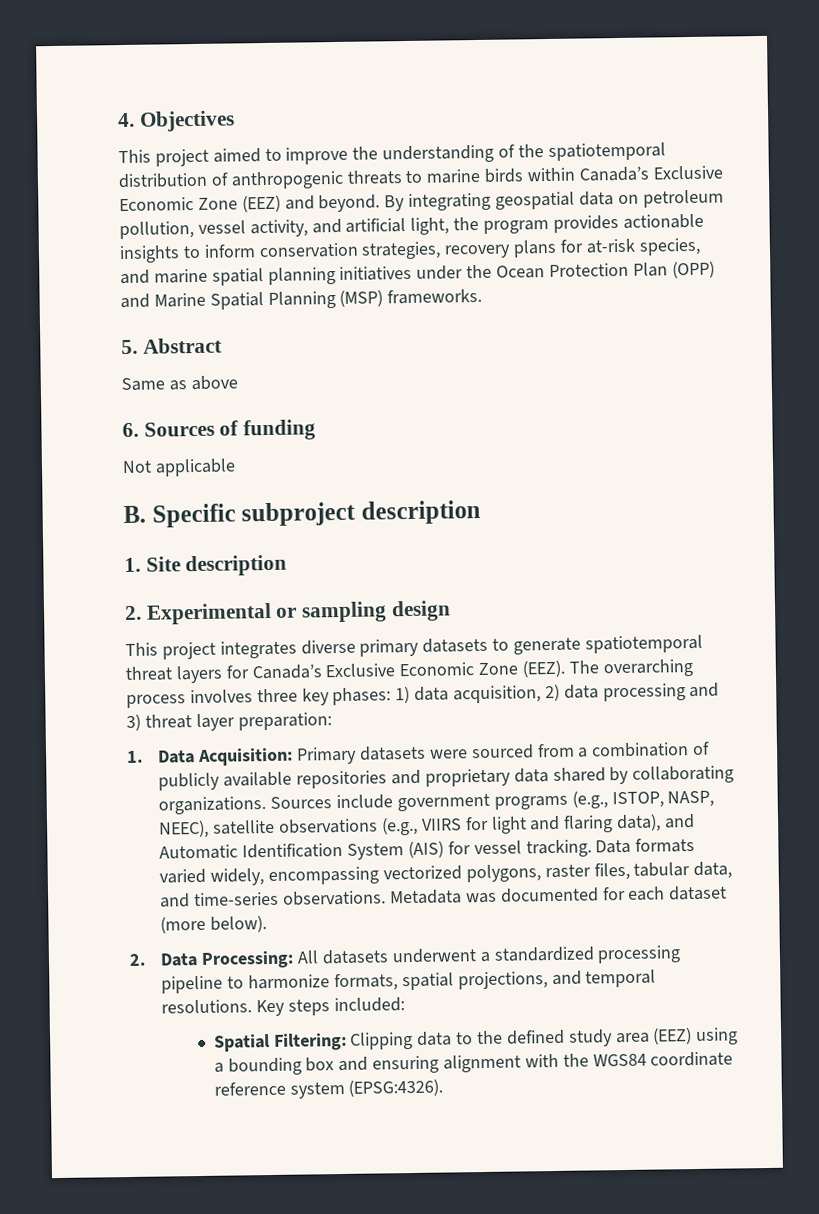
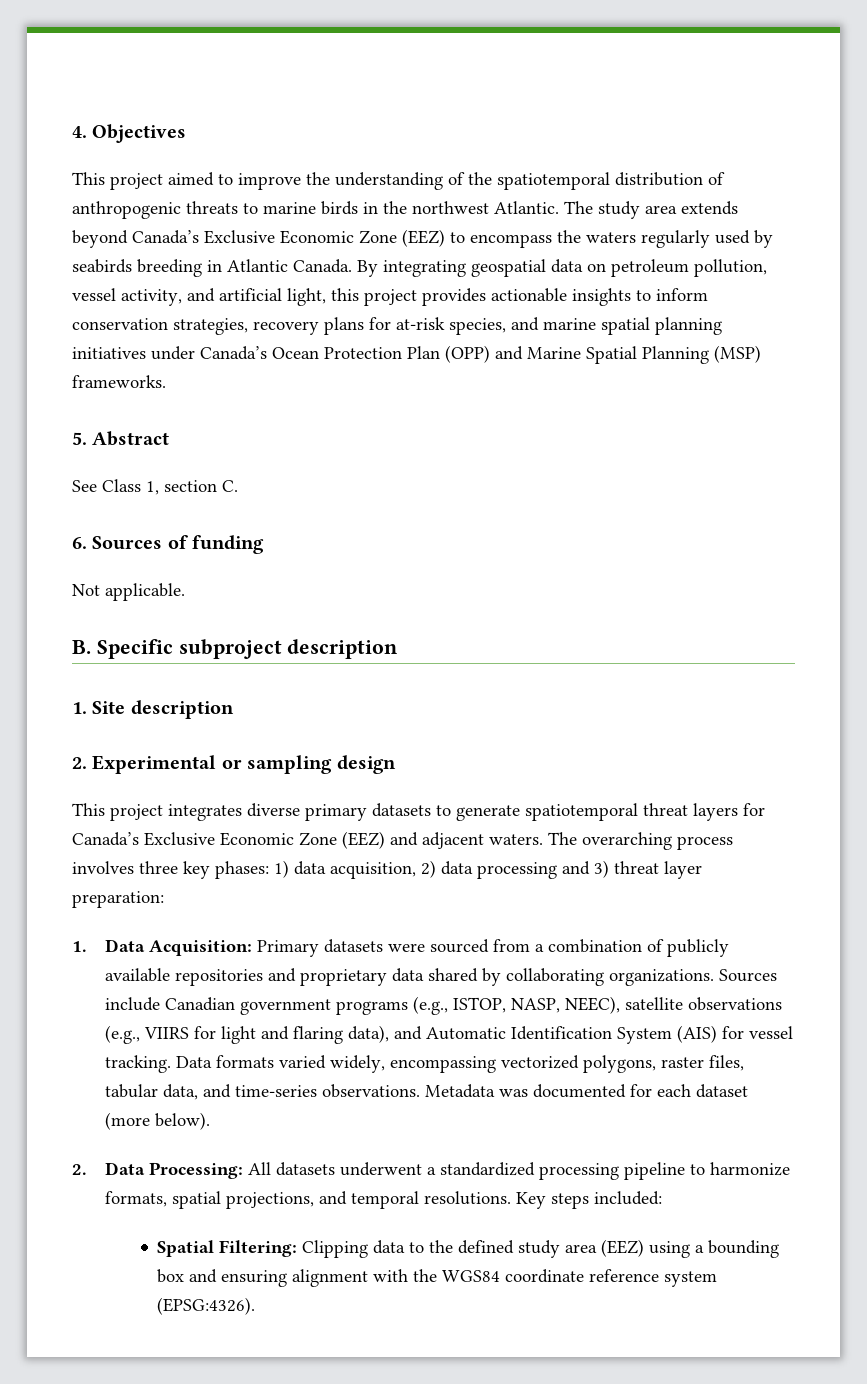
- This project aimed to improve the understanding of the spatiotemporal distribution of anthropogenic threats to marine birds within Canada’s Exclusive Economic Zone (EEZ) and beyond.
+ This project aimed to improve the understanding of the spatiotemporal distribution of anthropogenic threats to marine birds in the northwest Atlantic. The study area extends beyond Canada’s Exclusive Economic Zone (EEZ) to encompass the waters regularly used by seabirds breeding in Atlantic Canada.
- By integrating geospatial data on petroleum pollution, vessel activity, and artificial light, the program provides actionable insights to inform conservation strategies, recovery plans for at-risk species, and marine spatial planning initiatives under the Ocean Protection Plan (OPP) and Marine Spatial Planning (MSP) frameworks.
+ By integrating geospatial data on petroleum pollution, vessel activity, and artificial light, this project provides actionable insights to inform conservation strategies, recovery plans for at-risk species, and marine spatial planning initiatives under Canada’s Ocean Protection Plan (OPP) and Marine Spatial Planning (MSP) frameworks.
- Same as above
+ See Class 1, section C.
- Not applicable
+ Not applicable.
- This project integrates diverse primary datasets to generate spatiotemporal threat layers for Canada’s Exclusive Economic Zone (EEZ).
+ This project integrates diverse primary datasets to generate spatiotemporal threat layers for Canada’s Exclusive Economic Zone (EEZ) and adjacent waters.
- Sources include government programs (e.g., ISTOP, NASP, NEEC), satellite observations (e.g., VIIRS for light and flaring data), and Automatic Identification System (AIS) for vessel tracking.
+ Sources include Canadian government programs (e.g., ISTOP, NASP, NEEC), satellite observations (e.g., VIIRS for light and flaring data), and Automatic Identification System (AIS) for vessel tracking.

